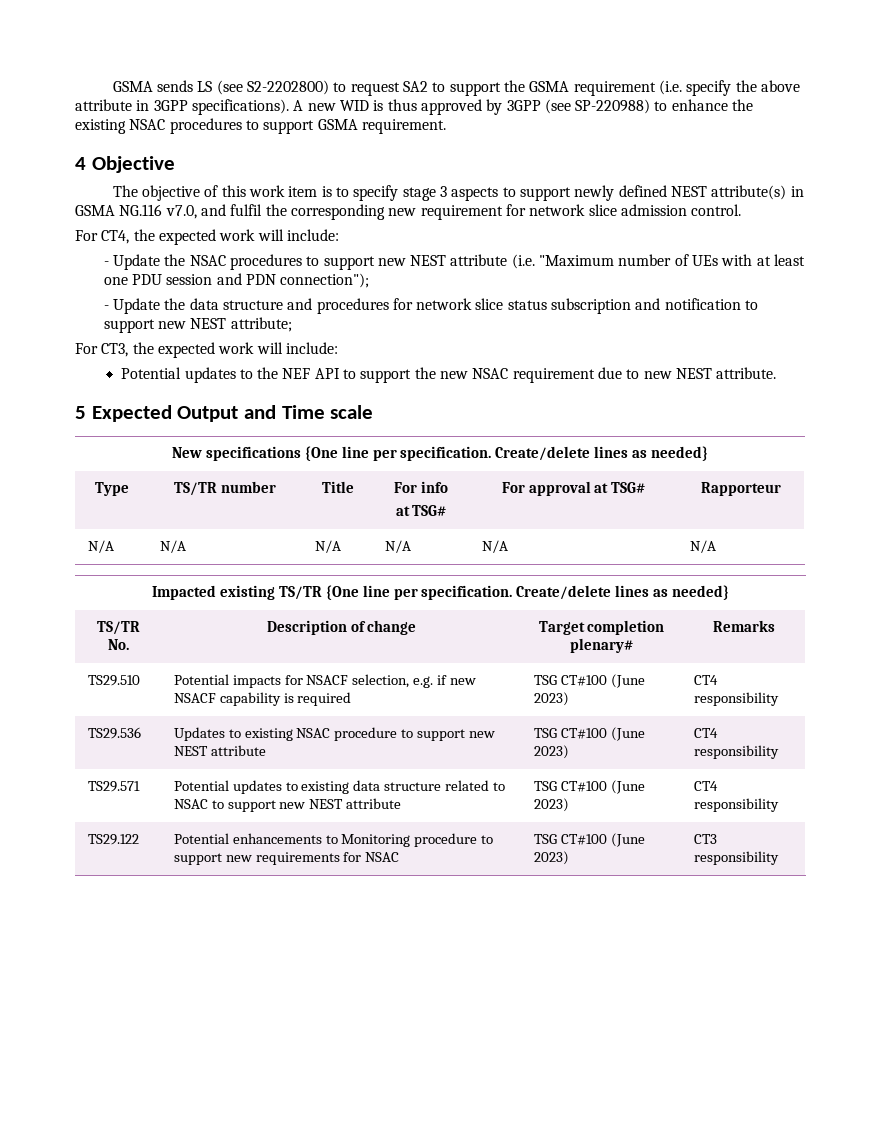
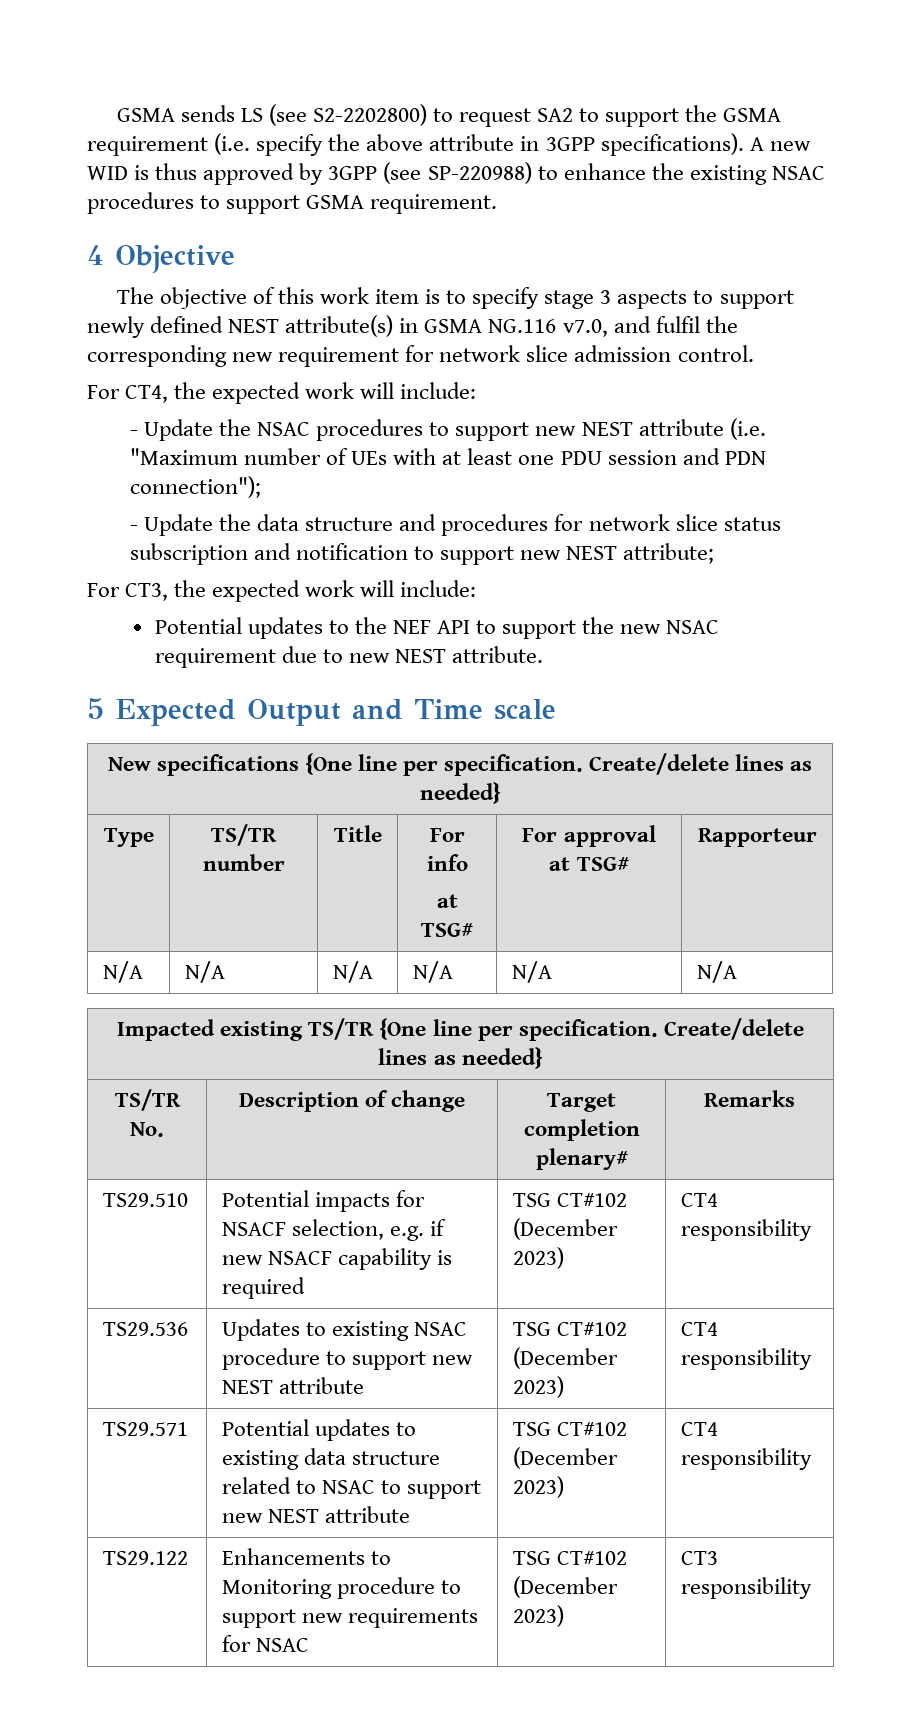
- TS29.510 | Potential impacts for NSACF selection, e.g. if new NSACF capability is required | TSG CT#100 (June 2023) | CT4 responsibility
+ TS29.510 | Potential impacts for NSACF selection, e.g. if new NSACF capability is required | TSG CT#102 (December 2023) | CT4 responsibility
- TS29.536 | Updates to existing NSAC procedure to support new NEST attribute | TSG CT#100 (June 2023) | CT4 responsibility
+ TS29.536 | Updates to existing NSAC procedure to support new NEST attribute | TSG CT#102 (December 2023) | CT4 responsibility
- TS29.571 | Potential updates to existing data structure related to NSAC to support new NEST attribute | TSG CT#100 (June 2023) | CT4 responsibility
+ TS29.571 | Potential updates to existing data structure related to NSAC to support new NEST attribute | TSG CT#102 (December 2023) | CT4 responsibility
- TS29.122 | Potential enhancements to Monitoring procedure to support new requirements for NSAC | TSG CT#100 (June 2023) | CT3 responsibility
+ TS29.122 | Enhancements to Monitoring procedure to support new requirements for NSAC | TSG CT#102 (December 2023) | CT3 responsibility

